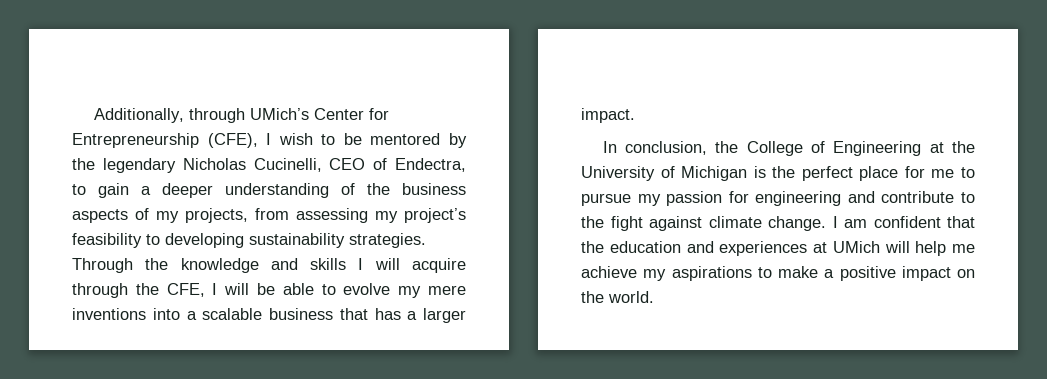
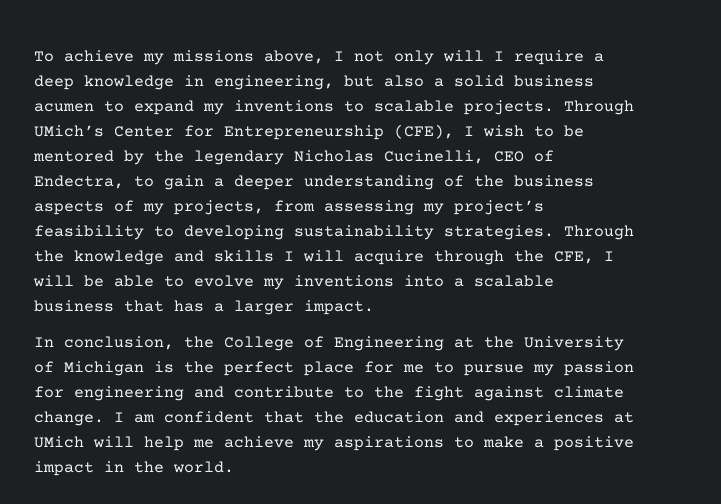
- Additionally, through UMich’s Center for Entrepreneurship (CFE), I wish to be mentored by the legendary Nicholas Cucinelli, CEO of Endectra, to gain a deeper understanding of the business aspects of my projects, from assessing my project’s feasibility to developing sustainability strategies.
+ To achieve my missions above, I not only will I require a deep knowledge in engineering, but also a solid business acumen to expand my inventions to scalable projects. Through UMich’s Center for Entrepreneurship (CFE), I wish to be mentored by the legendary Nicholas Cucinelli, CEO of Endectra, to gain a deeper understanding of the business aspects of my projects, from assessing my project’s feasibility to developing sustainability strategies.
- Through the knowledge and skills I will acquire through the CFE, I will be able to evolve my mere inventions into a scalable business that has a larger impact.
+ Through the knowledge and skills I will acquire through the CFE, I will be able to evolve my inventions into a scalable business that has a larger impact.
- I am confident that the education and experiences at UMich will help me achieve my aspirations to make a positive impact on the world.
+ I am confident that the education and experiences at UMich will help me achieve my aspirations to make a positive impact in the world.

